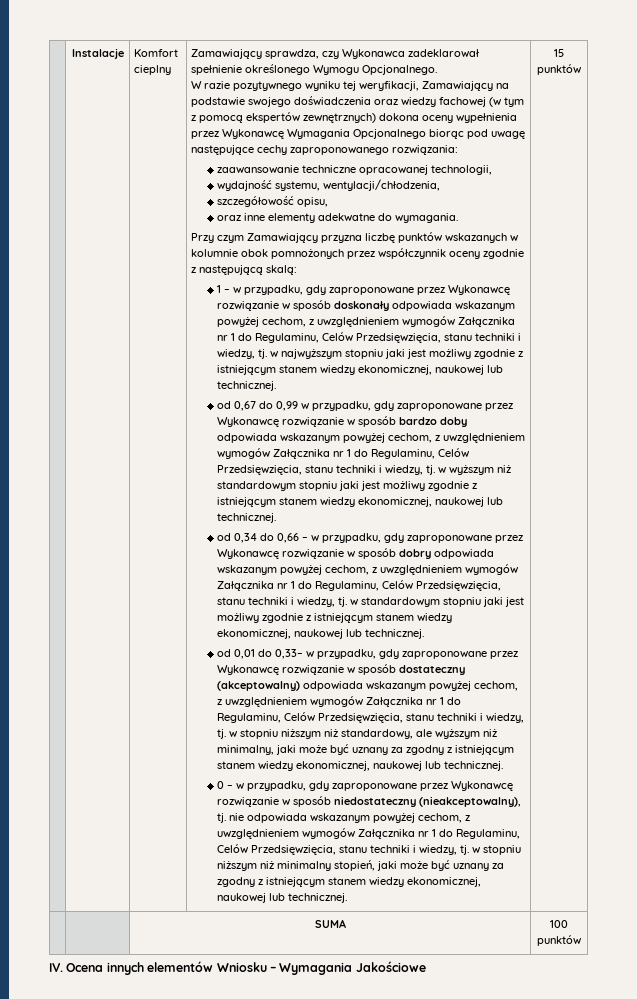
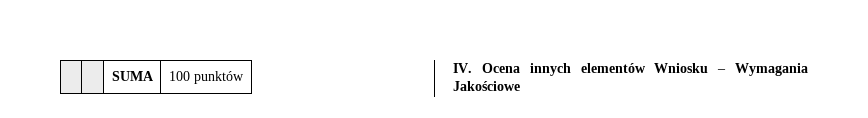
- Instalacje | Komfort cieplny | Zamawiający sprawdza, czy Wykonawca zadeklarował spełnienie określonego Wymogu Opcjonalnego.
- W razie pozytywnego wyniku tej weryfikacji, Zamawiający na podstawie swojego doświadczenia oraz wiedzy fachowej (w tym z pomocą ekspertów zewnętrznych) dokona oceny wypełnienia przez Wykonawcę Wymagania Opcjonalnego biorąc pod uwagę następujące cechy zaproponowanego rozwiązania:
- zaawansowanie techniczne opracowanej technologii,
- wydajność systemu, wentylacji/chłodzenia,
- szczegółowość opisu,
- oraz inne elementy adekwatne do wymagania.
- Przy czym Zamawiający przyzna liczbę punktów wskazanych w kolumnie obok pomnożonych przez współczynnik oceny zgodnie z następującą skalą:
- 1 – w przypadku, gdy zaproponowane przez Wykonawcę rozwiązanie w sposób doskonały odpowiada wskazanym powyżej cechom, z uwzględnieniem wymogów Załącznika nr 1 do Regulaminu, Celów Przedsięwzięcia, stanu techniki i wiedzy, tj. w najwyższym stopniu jaki jest możliwy zgodnie z istniejącym stanem wiedzy ekonomicznej, naukowej lub technicznej.
- od 0,67 do 0,99 w przypadku, gdy zaproponowane przez Wykonawcę rozwiązanie w sposób bardzo doby odpowiada wskazanym powyżej cechom, z uwzględnieniem wymogów Załącznika nr 1 do Regulaminu, Celów Przedsięwzięcia, stanu techniki i wiedzy, tj. w wyższym niż standardowym stopniu jaki jest możliwy zgodnie z istniejącym stanem wiedzy ekonomicznej, naukowej lub technicznej.
- od 0,34 do 0,66 – w przypadku, gdy zaproponowane przez Wykonawcę rozwiązanie w sposób dobry odpowiada wskazanym powyżej cechom, z uwzględnieniem wymogów Załącznika nr 1 do Regulaminu, Celów Przedsięwzięcia, stanu techniki i wiedzy, tj. w standardowym stopniu jaki jest możliwy zgodnie z istniejącym stanem wiedzy ekonomicznej, naukowej lub technicznej.
- od 0,01 do 0,33– w przypadku, gdy zaproponowane przez Wykonawcę rozwiązanie w sposób dostateczny (akceptowalny) odpowiada wskazanym powyżej cechom, z uwzględnieniem wymogów Załącznika nr 1 do Regulaminu, Celów Przedsięwzięcia, stanu techniki i wiedzy, tj. w stopniu niższym niż standardowy, ale wyższym niż minimalny, jaki może być uznany za zgodny z istniejącym stanem wiedzy ekonomicznej, naukowej lub technicznej.
- 0 – w przypadku, gdy zaproponowane przez Wykonawcę rozwiązanie w sposób niedostateczny (nieakceptowalny), tj. nie odpowiada wskazanym powyżej cechom, z uwzględnieniem wymogów Załącznika nr 1 do Regulaminu, Celów Przedsięwzięcia, stanu techniki i wiedzy, tj. w stopniu niższym niż minimalny stopień, jaki może być uznany za zgodny z istniejącym stanem wiedzy ekonomicznej, naukowej lub technicznej. | 15 punktów

